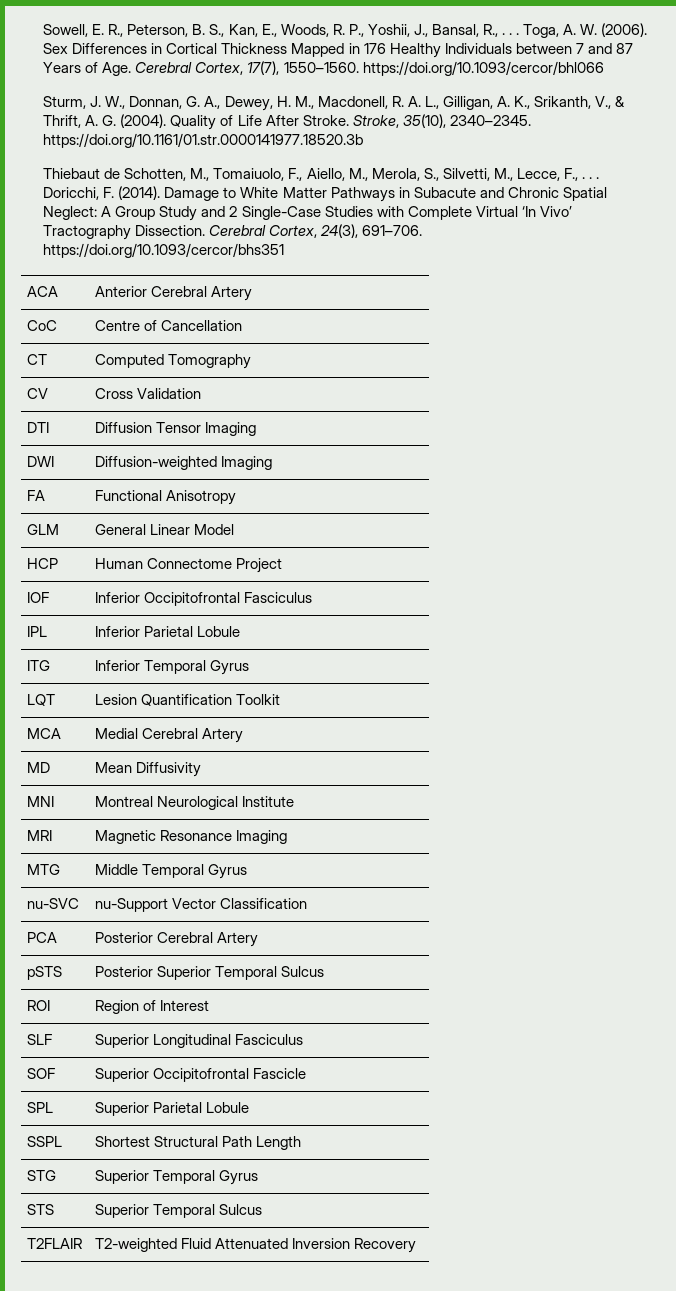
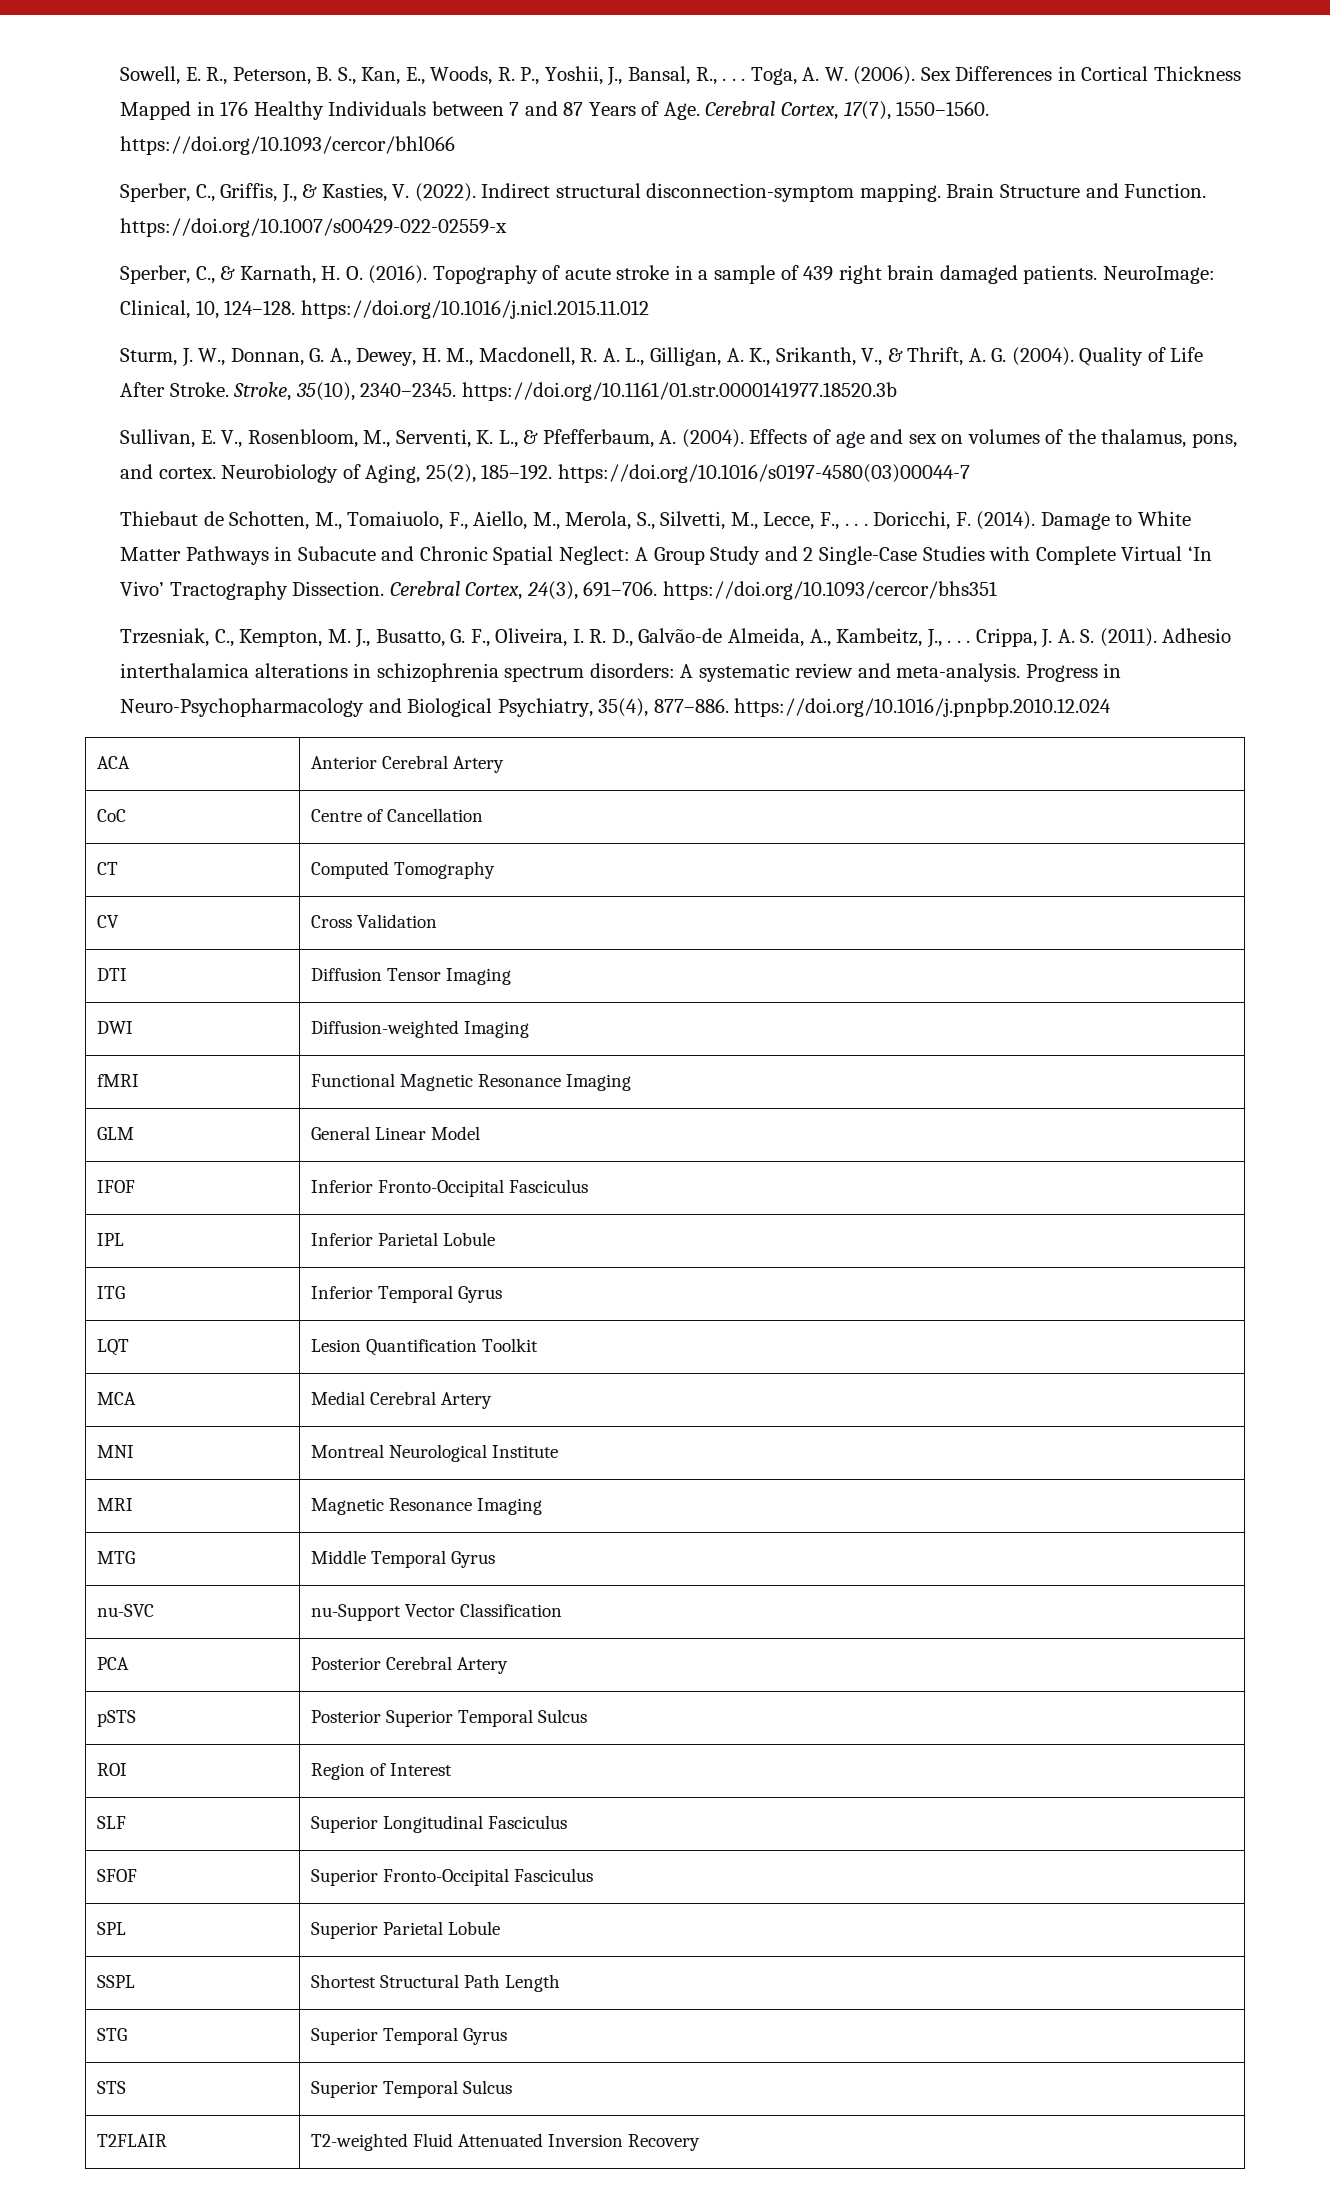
+ Sperber, C., Griffis, J., & Kasties, V. (2022). Indirect structural disconnection-symptom mapping. Brain Structure and Function. https://doi.org/10.1007/s00429-022-02559-x
+ Sperber, C., & Karnath, H. O. (2016). Topography of acute stroke in a sample of 439 right brain damaged patients. NeuroImage: Clinical, 10, 124–128. https://doi.org/10.1016/j.nicl.2015.11.012
+ Sullivan, E. V., Rosenbloom, M., Serventi, K. L., & Pfefferbaum, A. (2004). Effects of age and sex on volumes of the thalamus, pons, and cortex. Neurobiology of Aging, 25(2), 185–192. https://doi.org/10.1016/s0197-4580(03)00044-7
+ Trzesniak, C., Kempton, M. J., Busatto, G. F., Oliveira, I. R. D., Galvão-de Almeida, A., Kambeitz, J., . . . Crippa, J. A. S. (2011). Adhesio interthalamica alterations in schizophrenia spectrum disorders: A systematic review and meta-analysis. Progress in Neuro-Psychopharmacology and Biological Psychiatry, 35(4), 877–886. https://doi.org/10.1016/j.pnpbp.2010.12.024
- FA | Functional Anisotropy
+ fMRI | Functional Magnetic Resonance Imaging
- HCP | Human Connectome Project
- IOF | Inferior Occipitofrontal Fasciculus
+ IFOF | Inferior Fronto-Occipital Fasciculus
- MD | Mean Diffusivity
- SOF | Superior Occipitofrontal Fascicle
+ SFOF | Superior Fronto-Occipital Fasciculus

